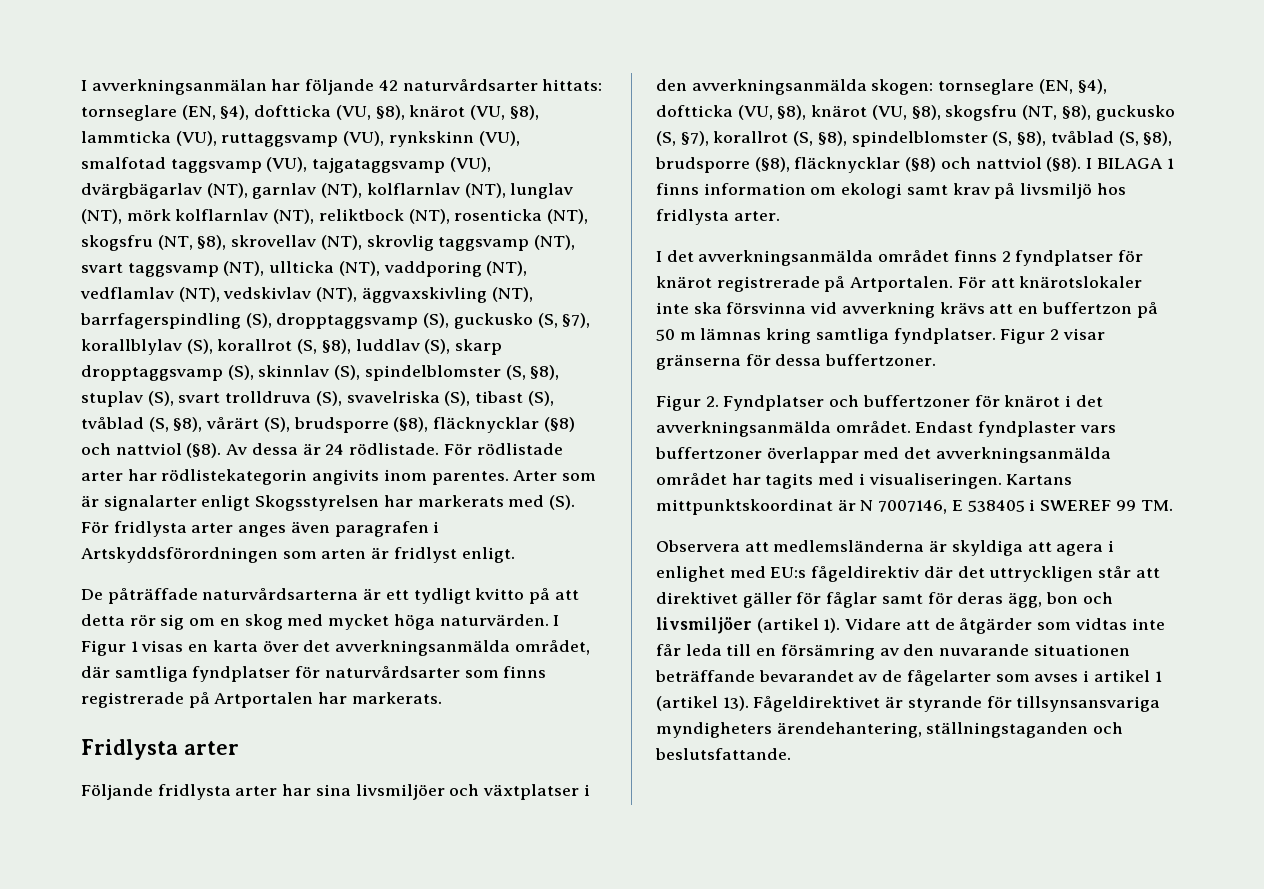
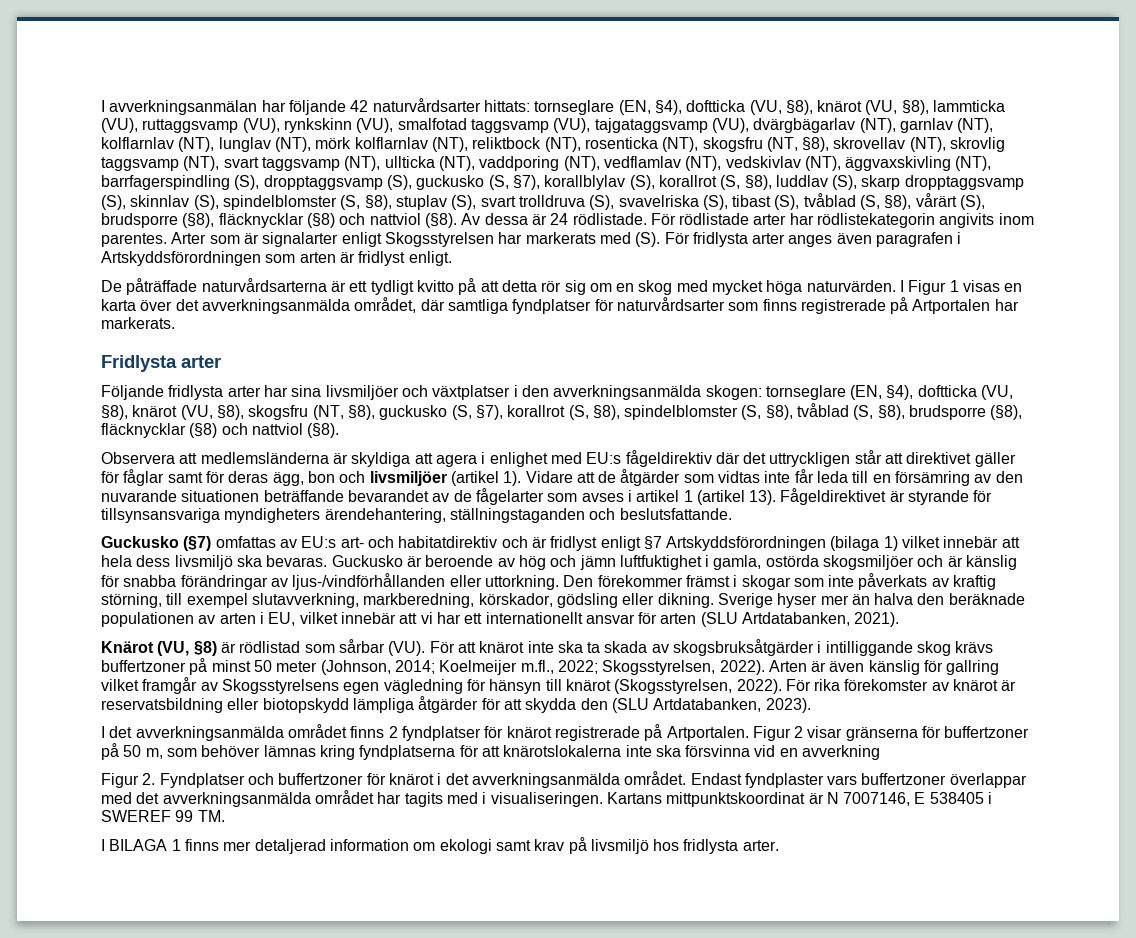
- I BILAGA 1 finns information om ekologi samt krav på livsmiljö hos fridlysta arter.
- I det avverkningsanmälda området finns 2 fyndplatser för knärot registrerade på Artportalen. För att knärotslokaler inte ska försvinna vid avverkning krävs att en buffertzon på 50 m lämnas kring samtliga fyndplatser. Figur 2 visar gränserna för dessa buffertzoner.
- Figur 2. Fyndplatser och buffertzoner för knärot i det avverkningsanmälda området. Endast fyndplaster vars buffertzoner överlappar med det avverkningsanmälda området har tagits med i visualiseringen. Kartans mittpunktskoordinat är N 7007146, E 538405 i SWEREF 99 TM.
+ Guckusko (§7) omfattas av EU:s art- och habitatdirektiv och är fridlyst enligt §7 Artskyddsförordningen (bilaga 1) vilket innebär att hela dess livsmiljö ska bevaras. Guckusko är beroende av hög och jämn luftfuktighet i gamla, ostörda skogsmiljöer och är känslig för snabba förändringar av ljus-/vindförhållanden eller uttorkning. Den förekommer främst i skogar som inte påverkats av kraftig störning, till exempel slutavverkning, markberedning, körskador, gödsling eller dikning. Sverige hyser mer än halva den beräknade populationen av arten i EU, vilket innebär att vi har ett internationellt ansvar för arten (SLU Artdatabanken, 2021).
+ Knärot (VU, §8) är rödlistad som sårbar (VU). För att knärot inte ska ta skada av skogsbruksåtgärder i intilliggande skog krävs buffertzoner på minst 50 meter (Johnson, 2014; Koelmeijer m.fl., 2022; Skogsstyrelsen, 2022). Arten är även känslig för gallring vilket framgår av Skogsstyrelsens egen vägledning för hänsyn till knärot (Skogsstyrelsen, 2022). För rika förekomster av knärot är reservatsbildning eller biotopskydd lämpliga åtgärder för att skydda den (SLU Artdatabanken, 2023).
+ I det avverkningsanmälda området finns 2 fyndplatser för knärot registrerade på Artportalen. Figur 2 visar gränserna för buffertzoner på 50 m, som behöver lämnas kring fyndplatserna för att knärotslokalerna inte ska försvinna vid en avverkning
+ Figur 2. Fyndplatser och buffertzoner för knärot i det avverkningsanmälda området. Endast fyndplaster vars buffertzoner överlappar med det avverkningsanmälda området har tagits med i visualiseringen. Kartans mittpunktskoordinat är N 7007146, E 538405 i SWEREF 99 TM.
+ I BILAGA 1 finns mer detaljerad information om ekologi samt krav på livsmiljö hos fridlysta arter.

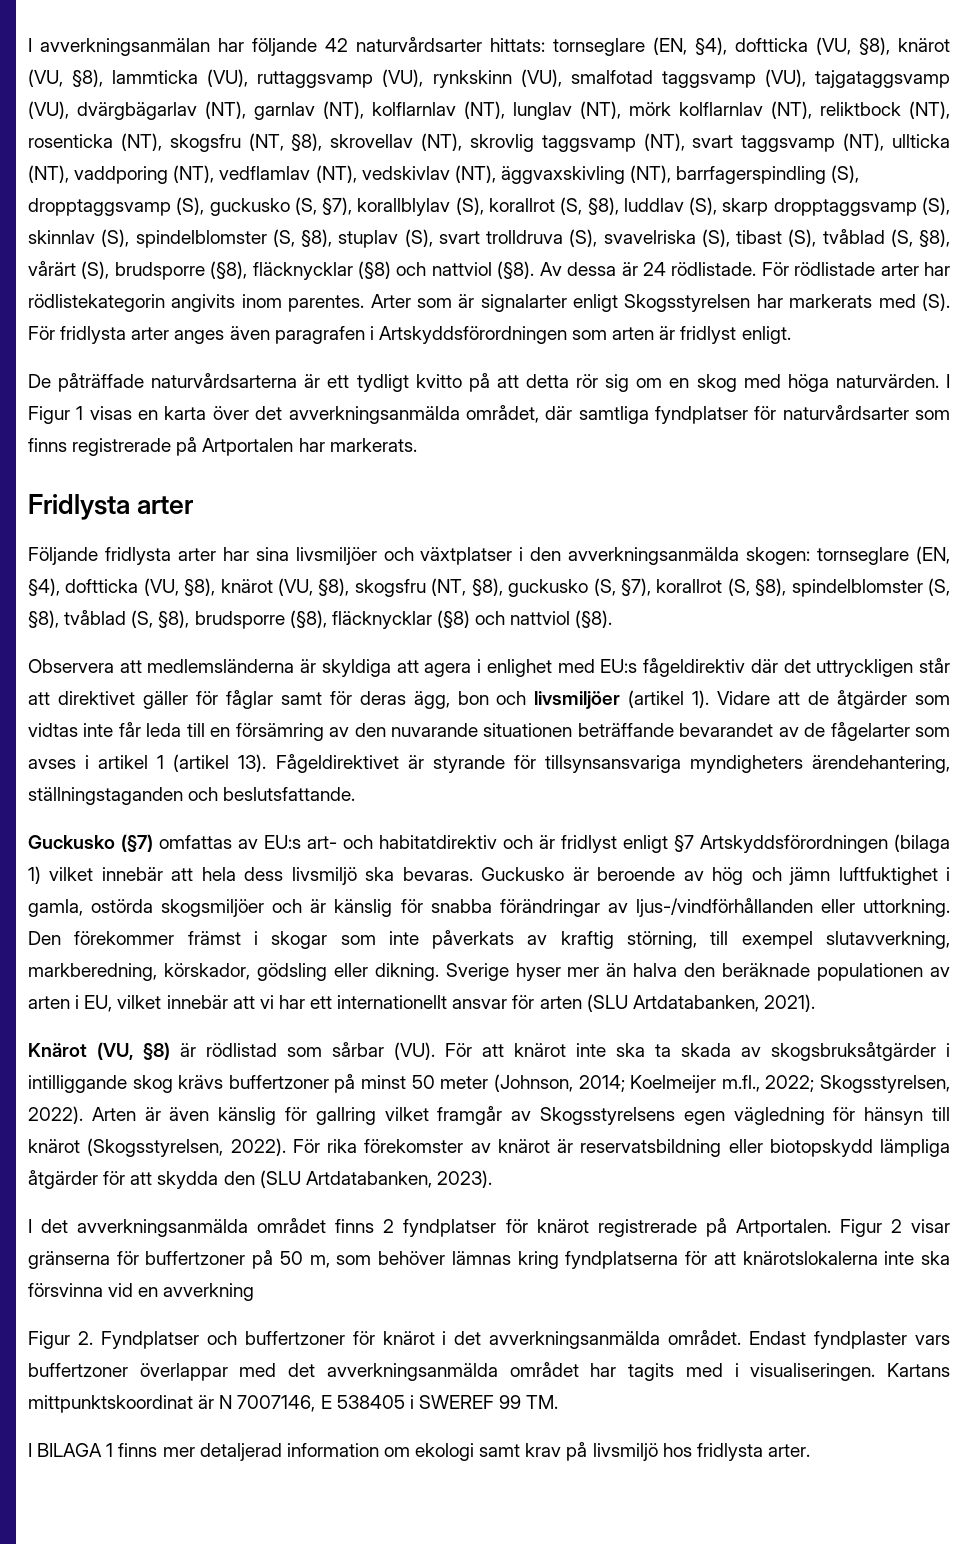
- De påträffade naturvårdsarterna är ett tydligt kvitto på att detta rör sig om en skog med mycket höga naturvärden.
+ De påträffade naturvårdsarterna är ett tydligt kvitto på att detta rör sig om en skog med höga naturvärden.

